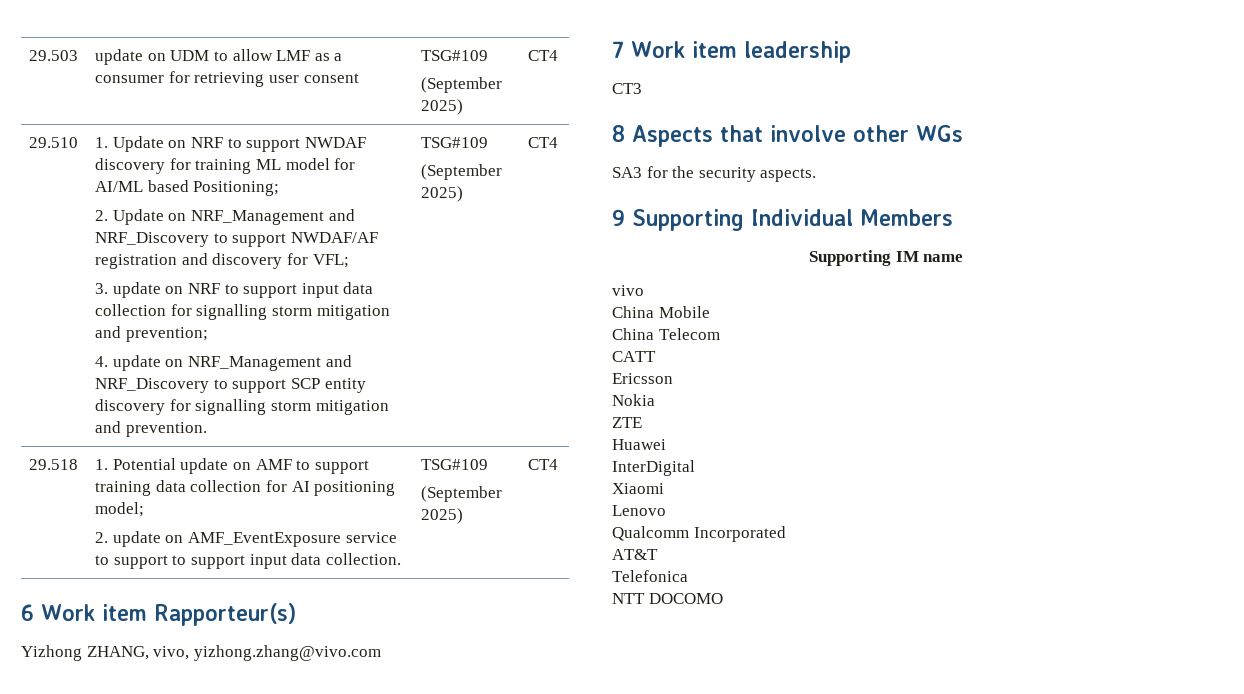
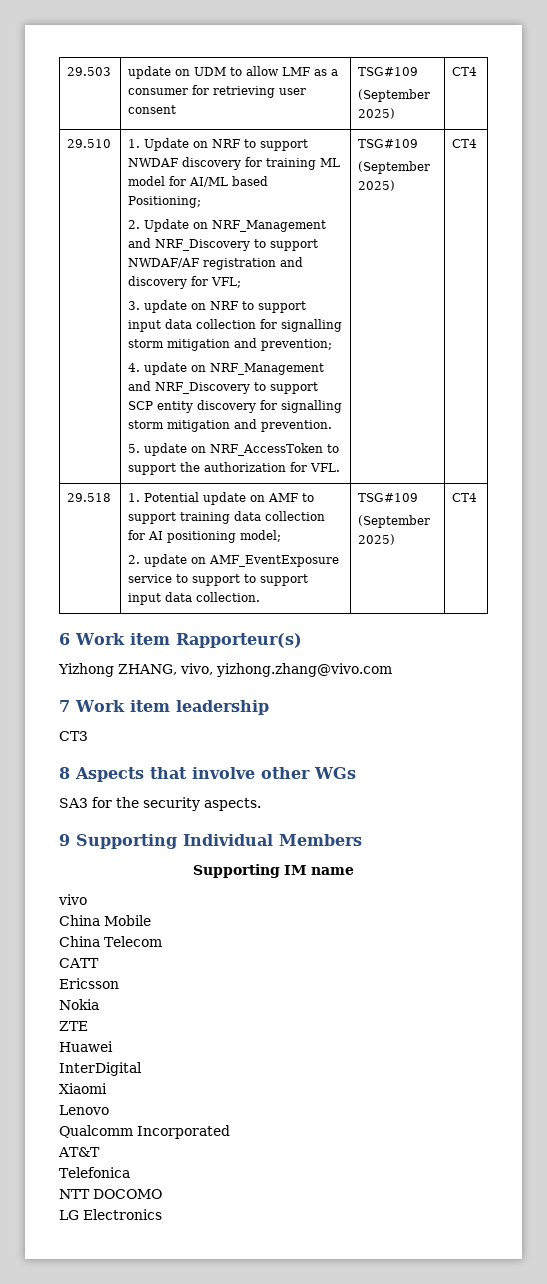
+ 5. update on NRF_AccessToken to support the authorization for VFL.
+ LG Electronics

